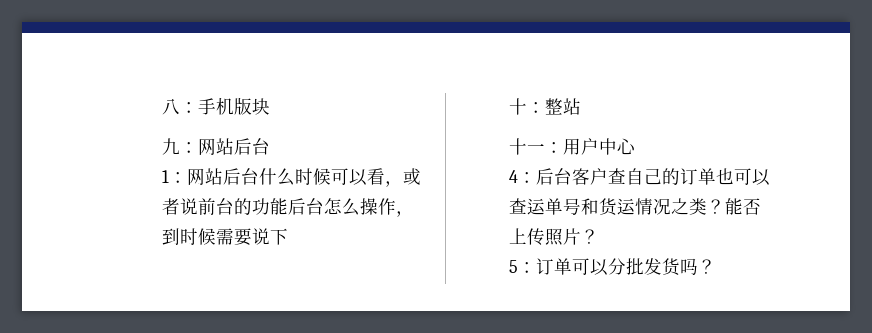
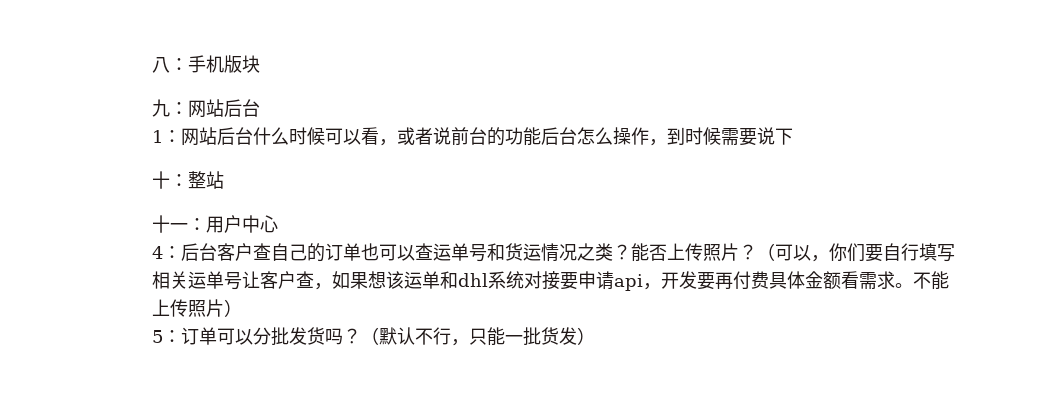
+ （可以，你们要自行填写相关运单号让客户查，如果想该运单和dhl系统对接要申请api，开发要再付费具体金额看需求。不能上传照片）
+ （默认不行，只能一批货发）

